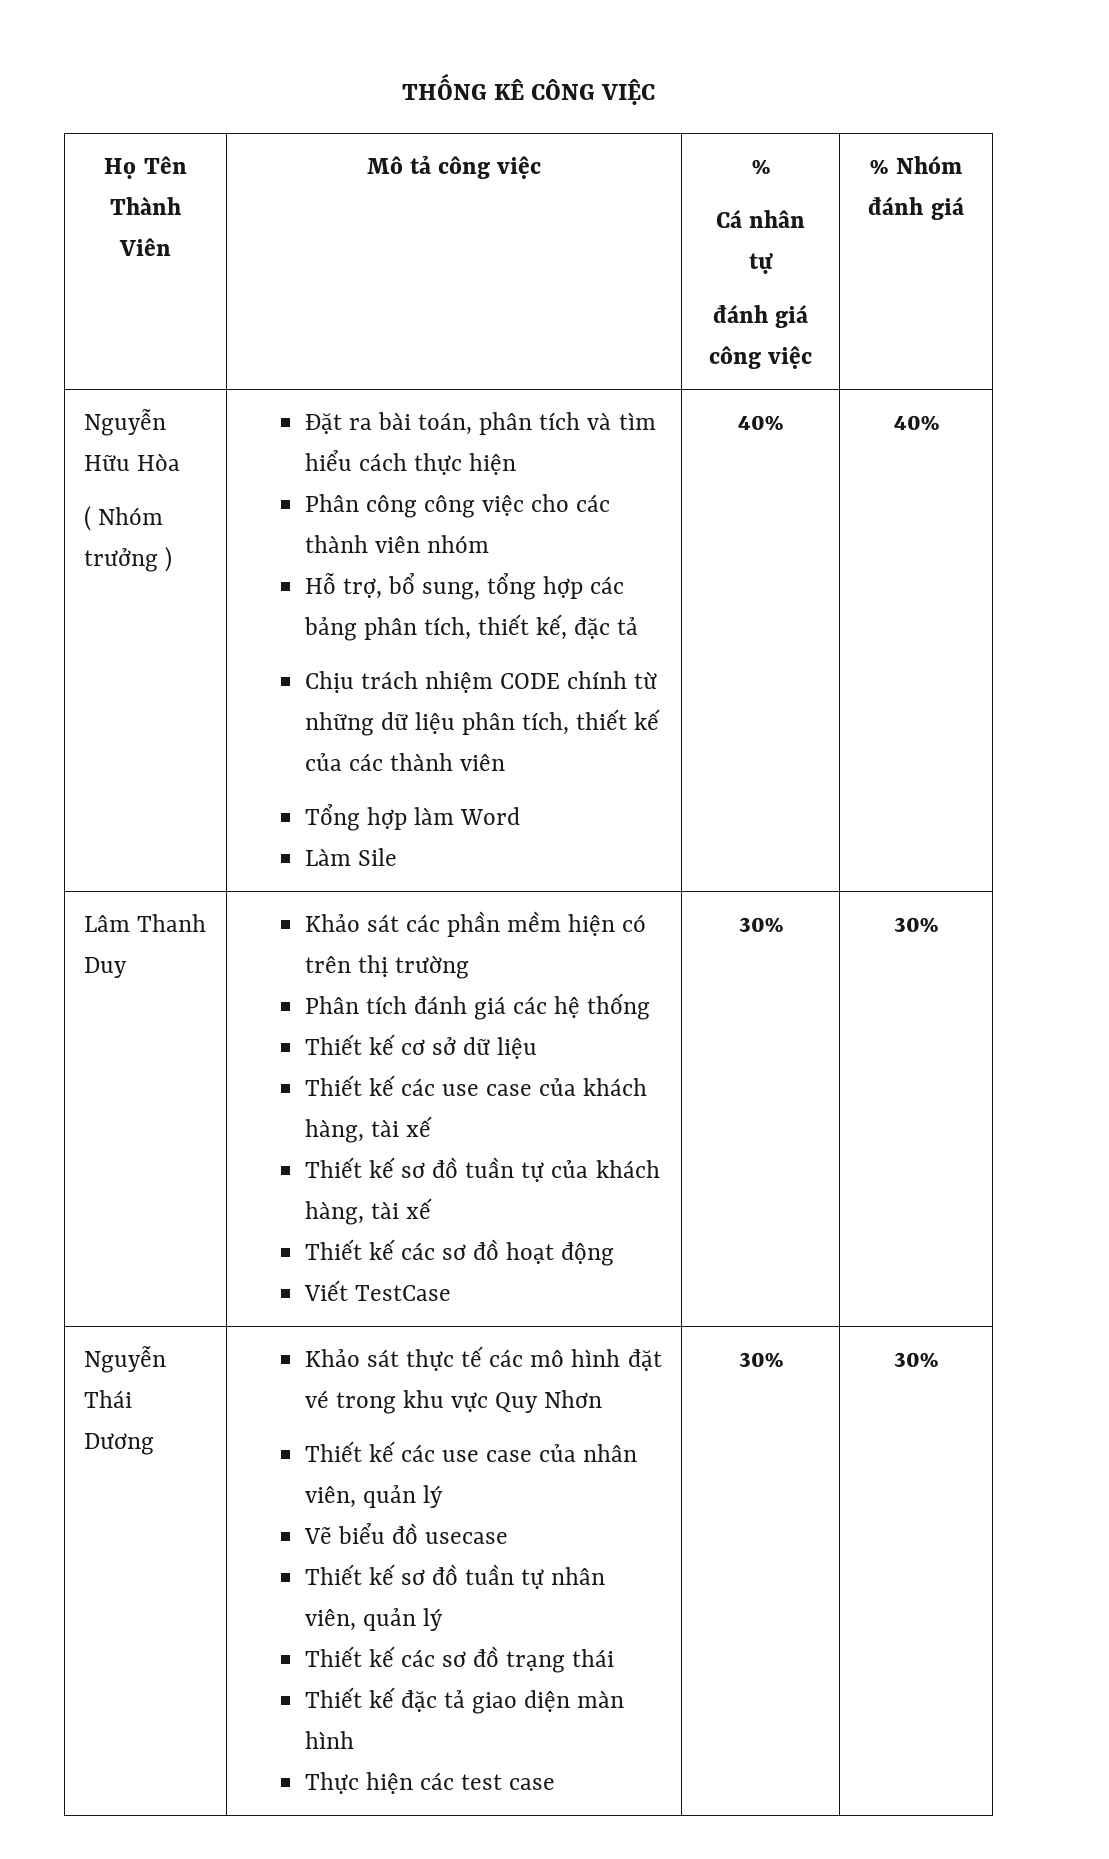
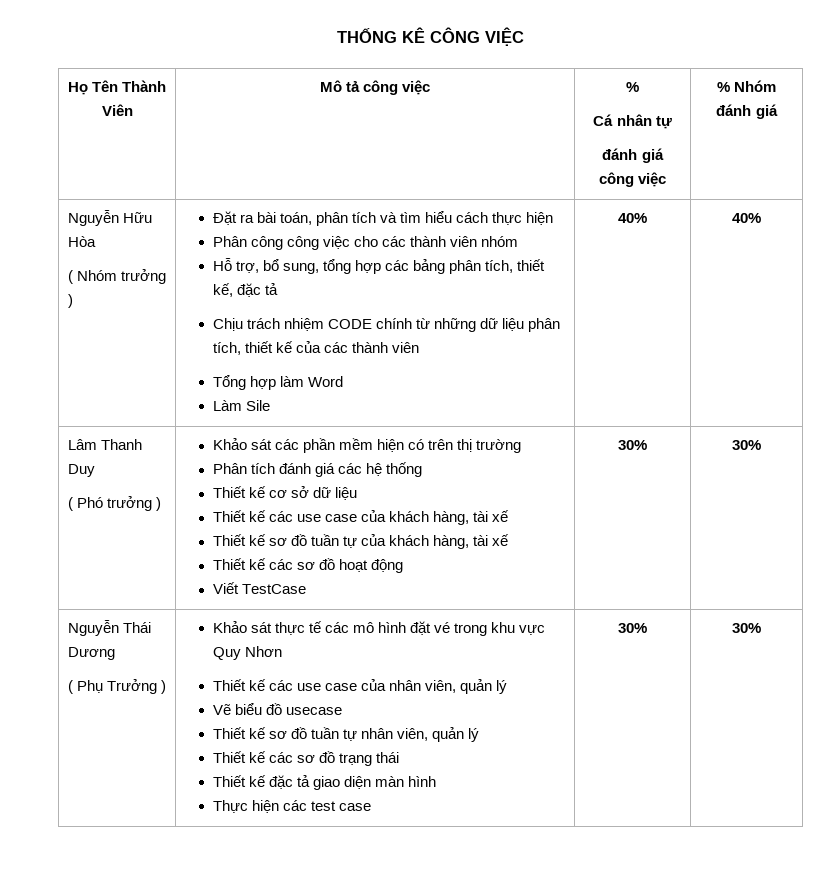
+ ( Phó trưởng )
+ ( Phụ Trưởng )

